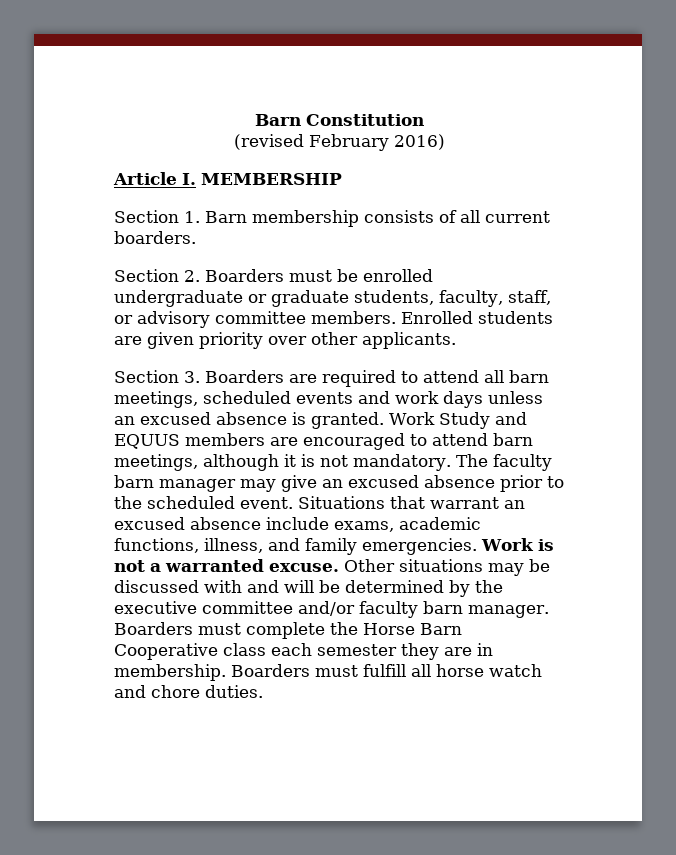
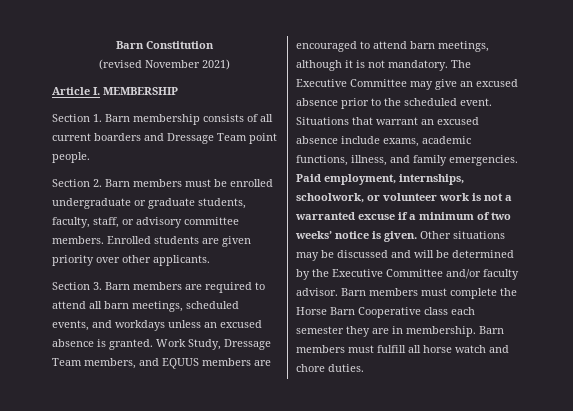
- (revised February 2016)
+ (revised November 2021)
- Section 1. Barn membership consists of all current boarders.
+ Section 1. Barn membership consists of all current boarders and Dressage Team point people.
- Section 2. Boarders must be enrolled undergraduate or graduate students, faculty, staff, or advisory committee members.
+ Section 2. Barn members must be enrolled undergraduate or graduate students, faculty, staff, or advisory committee members.
- Section 3. Boarders are required to attend all barn meetings, scheduled events and work days unless an excused absence is granted.
+ Section 3. Barn members are required to attend all barn meetings, scheduled events, and workdays unless an excused absence is granted.
- Work Study and EQUUS members are encouraged to attend barn meetings, although it is not mandatory.
+ Work Study, Dressage Team members, and EQUUS members are encouraged to attend barn meetings, although it is not mandatory.
- The faculty barn manager may give an excused absence prior to the scheduled event.
+ The Executive Committee may give an excused absence prior to the scheduled event.
- Work is not a warranted excuse.
+ Paid employment, internships, schoolwork, or volunteer work is not a warranted excuse if a minimum of two weeks’ notice is given.
- Other situations may be discussed with and will be determined by the executive committee and/or faculty barn manager. Boarders must complete the Horse Barn Cooperative class each semester they are in membership.
+ Other situations may be discussed and will be determined by the Executive Committee and/or faculty advisor. Barn members must complete the Horse Barn Cooperative class each semester they are in membership.
- Boarders must fulfill all horse watch and chore duties.
+ Barn members must fulfill all horse watch and chore duties.

